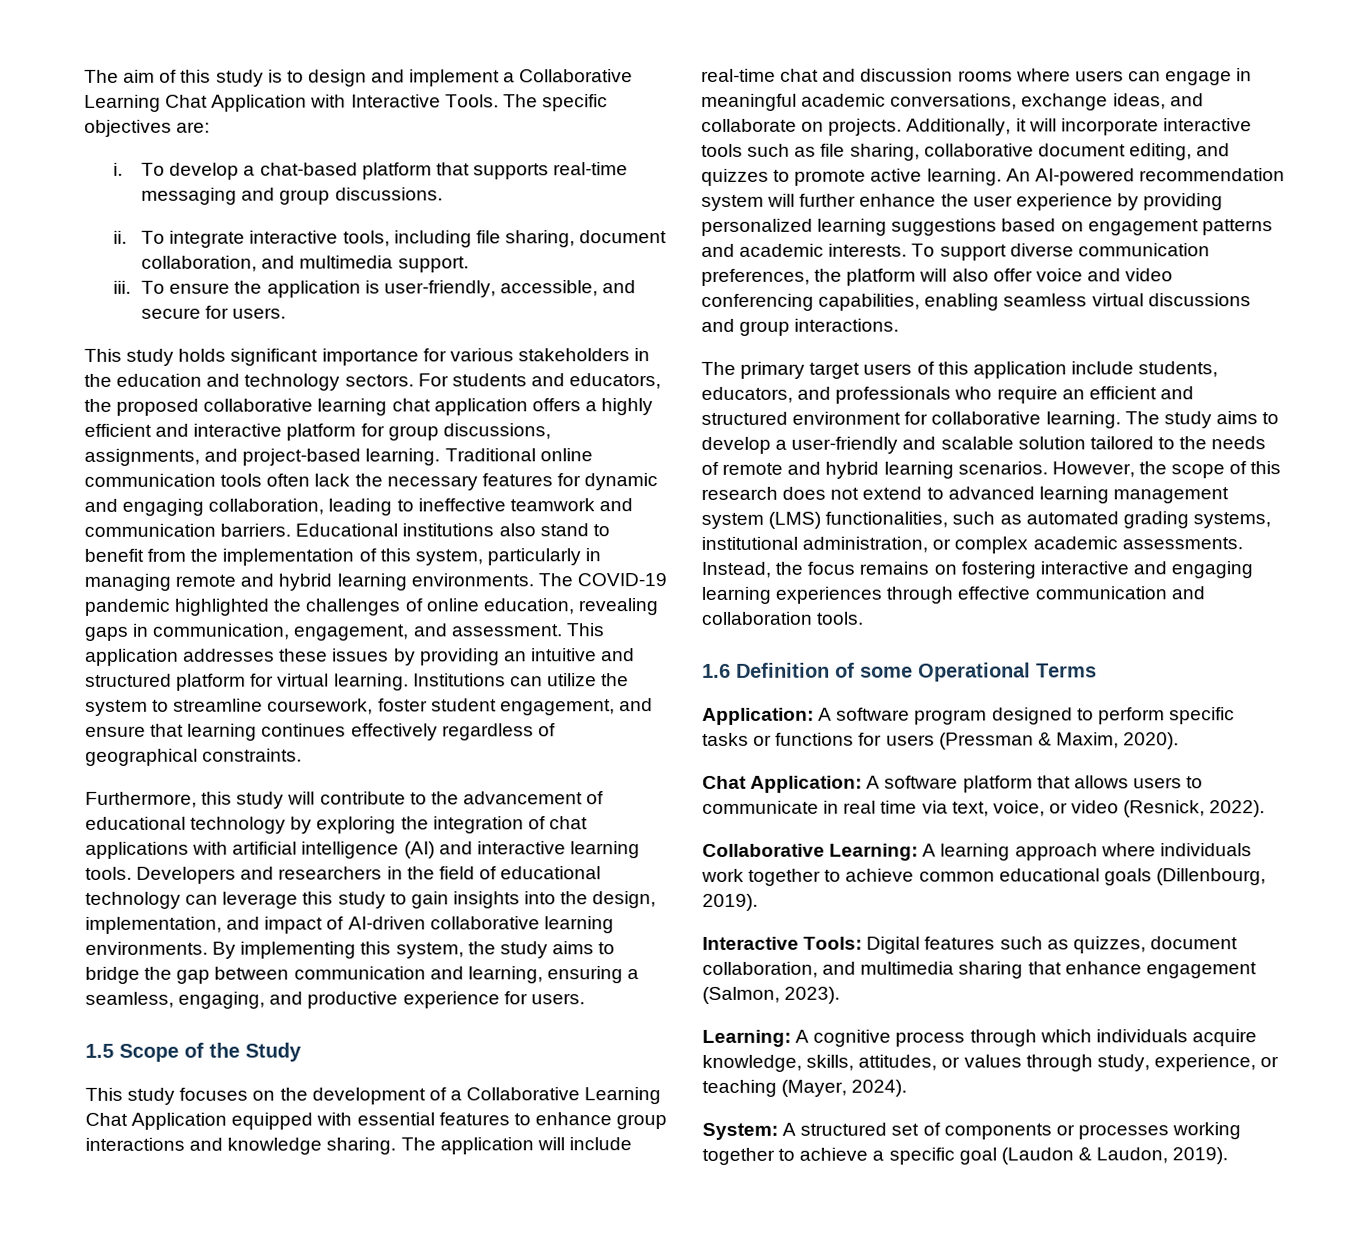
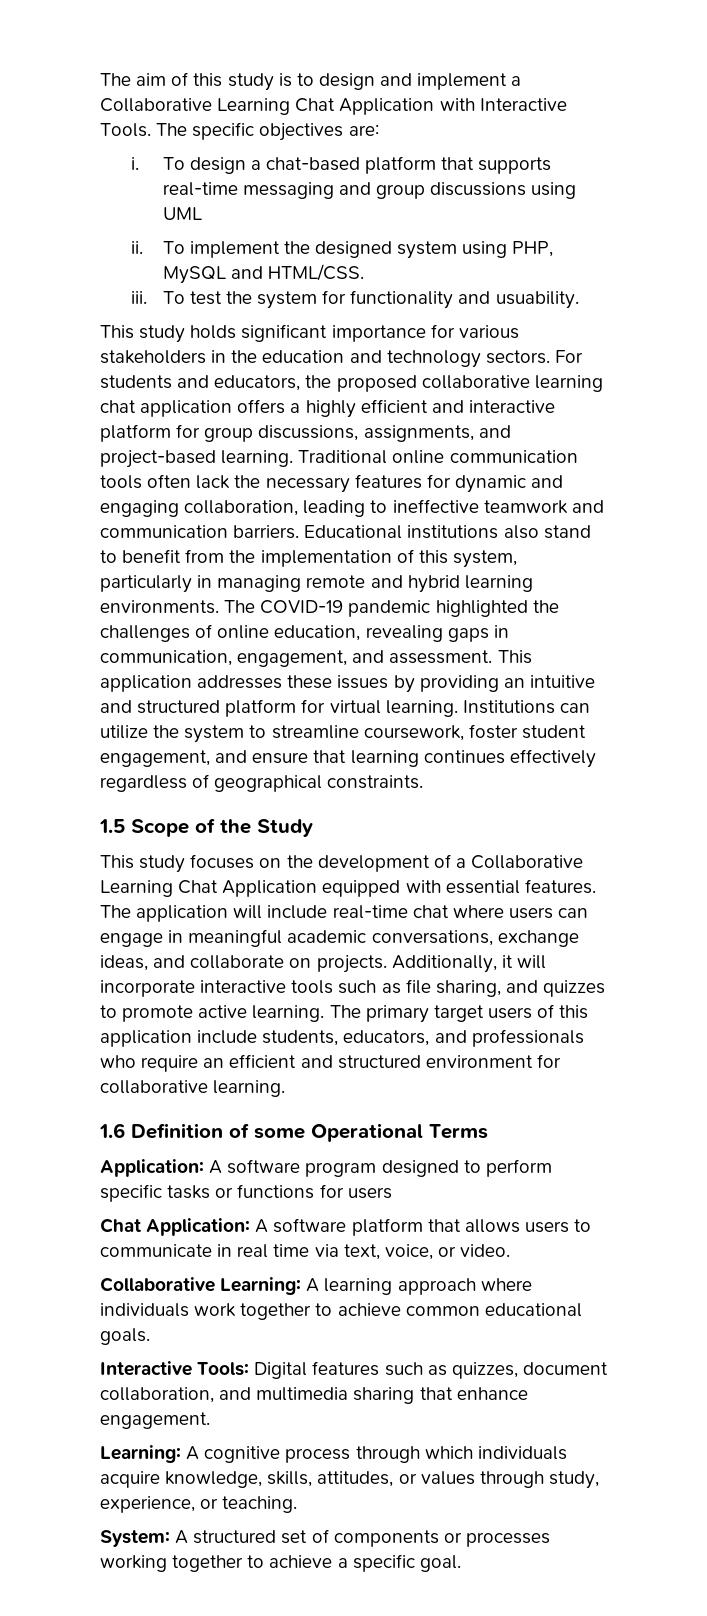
- To develop a chat-based platform that supports real-time messaging and group discussions.
+ To design a chat-based platform that supports real-time messaging and group discussions using UML
- To integrate interactive tools, including file sharing, document collaboration, and multimedia support.
- iii. To ensure the application is user-friendly, accessible, and secure for users.
+ To implement the designed system using PHP, MySQL and HTML/CSS.
+ iii. To test the system for functionality and usuability.
- Furthermore, this study will contribute to the advancement of educational technology by exploring the integration of chat applications with artificial intelligence (AI) and interactive learning tools. Developers and researchers in the field of educational technology can leverage this study to gain insights into the design, implementation, and impact of AI-driven collaborative learning environments. By implementing this system, the study aims to bridge the gap between communication and learning, ensuring a seamless, engaging, and productive experience for users.
- This study focuses on the development of a Collaborative Learning Chat Application equipped with essential features to enhance group interactions and knowledge sharing.
+ This study focuses on the development of a Collaborative Learning Chat Application equipped with essential features.
- The application will include real-time chat and discussion rooms where users can engage in meaningful academic conversations, exchange ideas, and collaborate on projects.
+ The application will include real-time chat where users can engage in meaningful academic conversations, exchange ideas, and collaborate on projects.
- Additionally, it will incorporate interactive tools such as file sharing, collaborative document editing, and quizzes to promote active learning. An AI-powered recommendation system will further enhance the user experience by providing personalized learning suggestions based on engagement patterns and academic interests. To support diverse communication preferences, the platform will also offer voice and video conferencing capabilities, enabling seamless virtual discussions and group interactions.
- The primary target users of this application include students, educators, and professionals who require an efficient and structured environment for collaborative learning. The study aims to develop a user-friendly and scalable solution tailored to the needs of remote and hybrid learning scenarios. However, the scope of this research does not extend to advanced learning management system (LMS) functionalities, such as automated grading systems, institutional administration, or complex academic assessments. Instead, the focus remains on fostering interactive and engaging learning experiences through effective communication and collaboration tools.
+ Additionally, it will incorporate interactive tools such as file sharing, and quizzes to promote active learning. The primary target users of this application include students, educators, and professionals who require an efficient and structured environment for collaborative learning.
- Application: A software program designed to perform specific tasks or functions for users (Pressman & Maxim, 2020).
+ Application: A software program designed to perform specific tasks or functions for users
- Chat Application: A software platform that allows users to communicate in real time via text, voice, or video (Resnick, 2022).
+ Chat Application: A software platform that allows users to communicate in real time via text, voice, or video.
- Collaborative Learning: A learning approach where individuals work together to achieve common educational goals (Dillenbourg, 2019).
+ Collaborative Learning: A learning approach where individuals work together to achieve common educational goals.
- Interactive Tools: Digital features such as quizzes, document collaboration, and multimedia sharing that enhance engagement (Salmon, 2023).
+ Interactive Tools: Digital features such as quizzes, document collaboration, and multimedia sharing that enhance engagement.
- Learning: A cognitive process through which individuals acquire knowledge, skills, attitudes, or values through study, experience, or teaching (Mayer, 2024).
+ Learning: A cognitive process through which individuals acquire knowledge, skills, attitudes, or values through study, experience, or teaching.
- System: A structured set of components or processes working together to achieve a specific goal (Laudon & Laudon, 2019).
+ System: A structured set of components or processes working together to achieve a specific goal.

